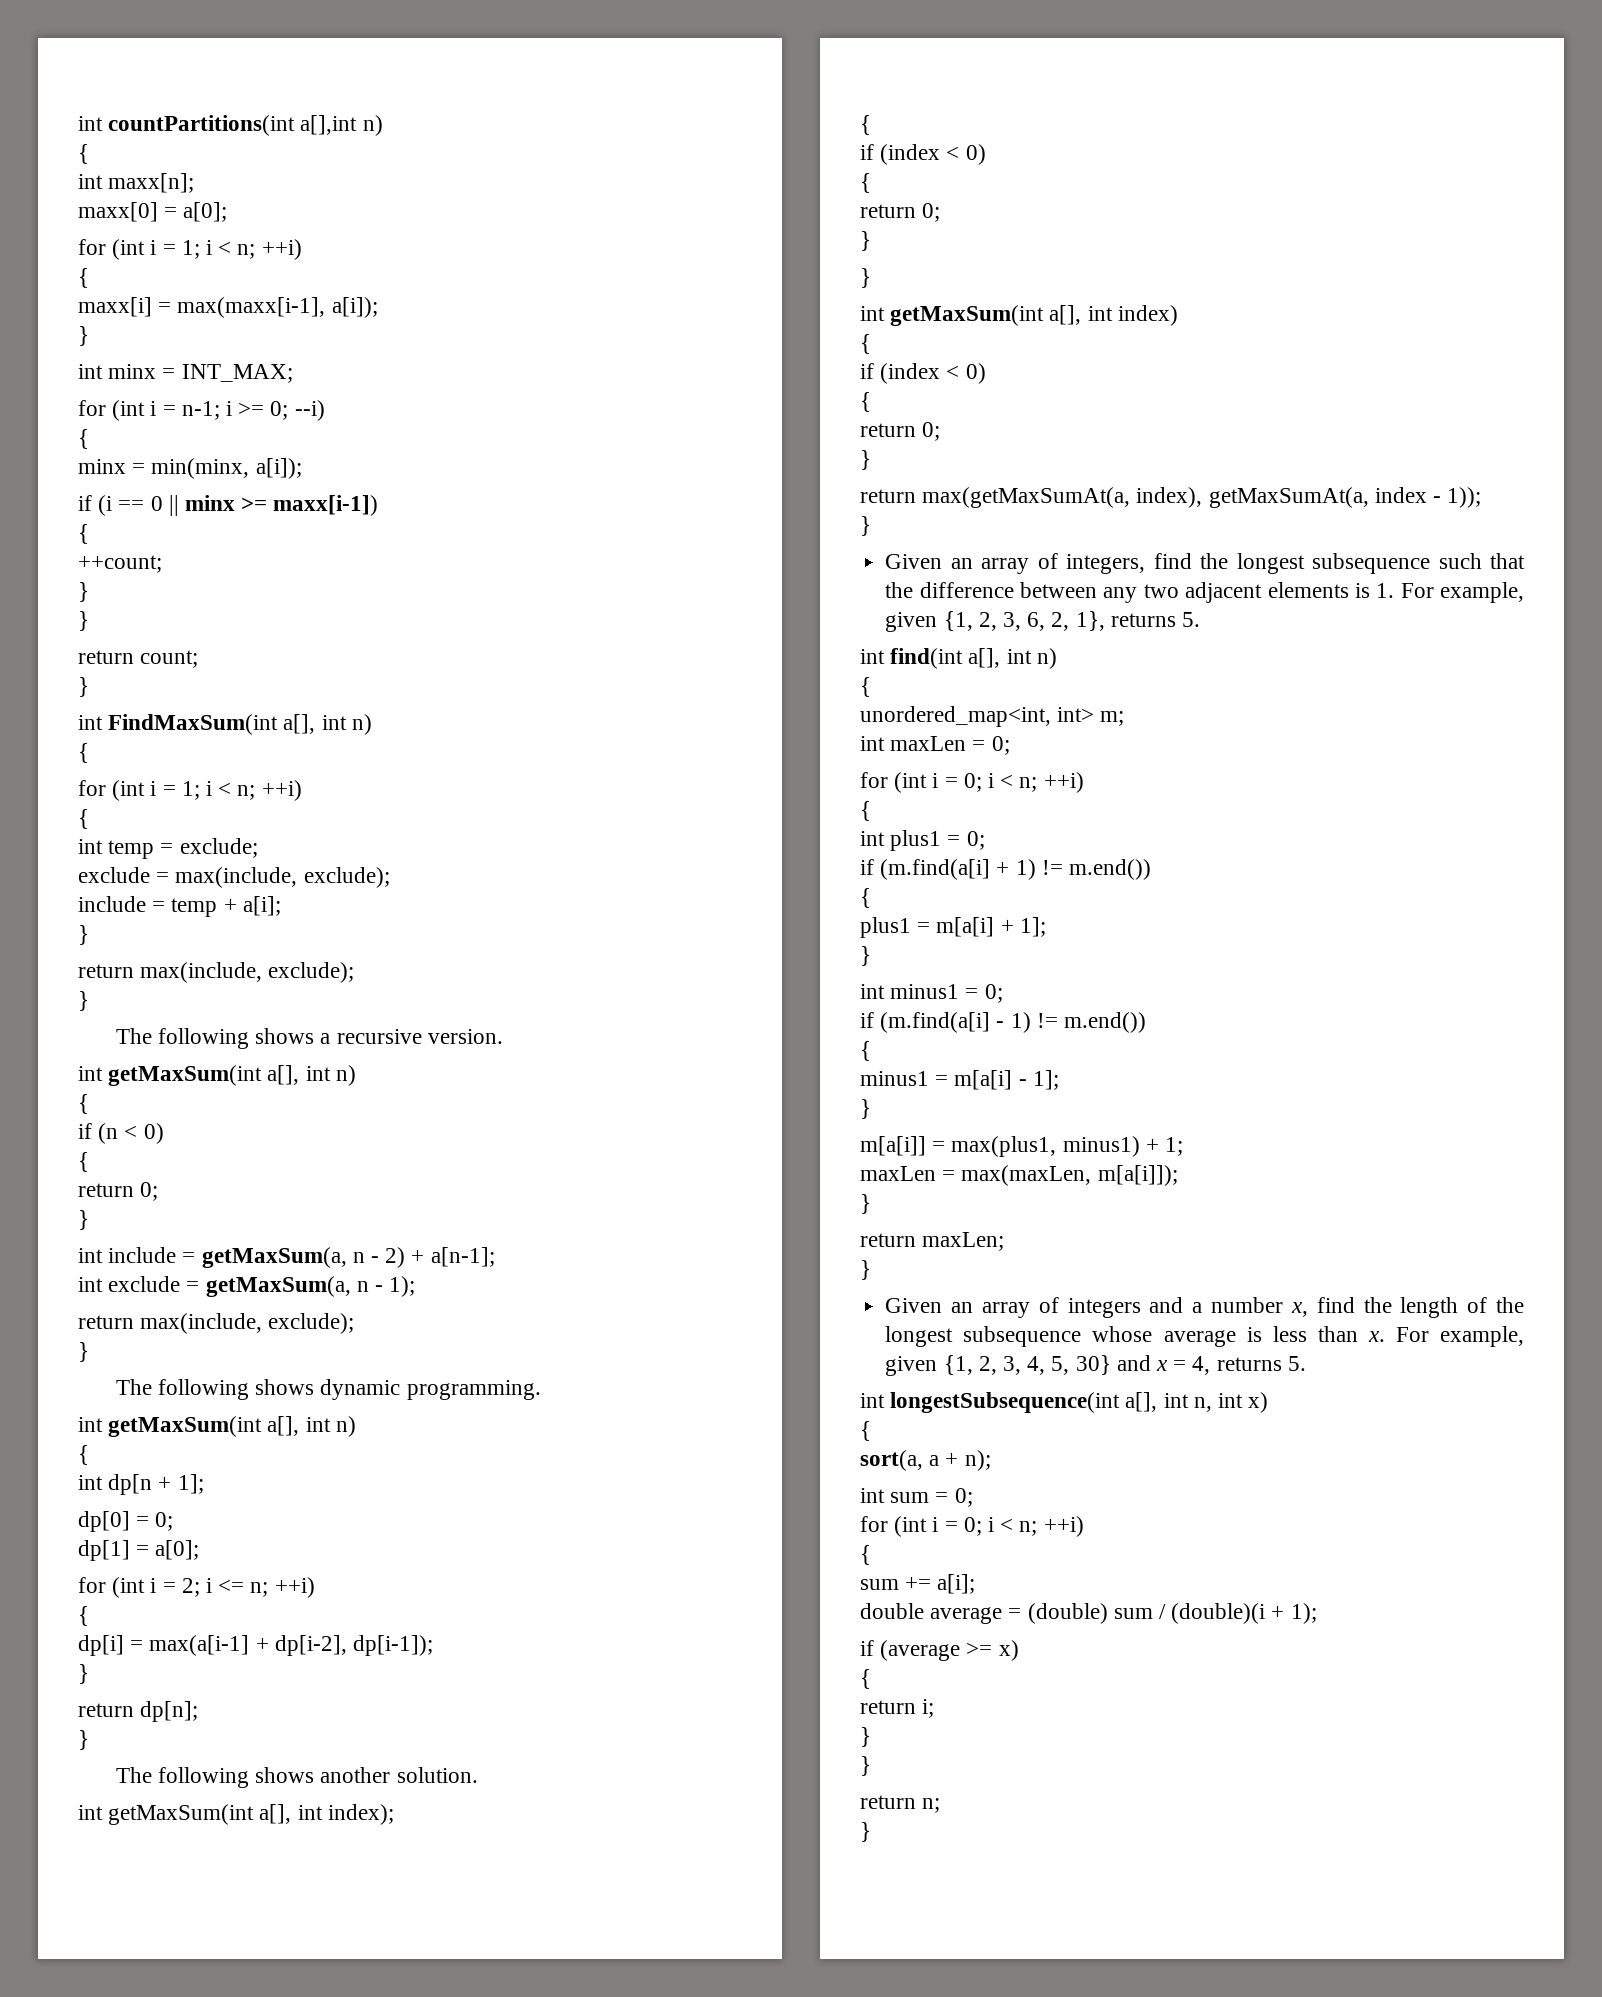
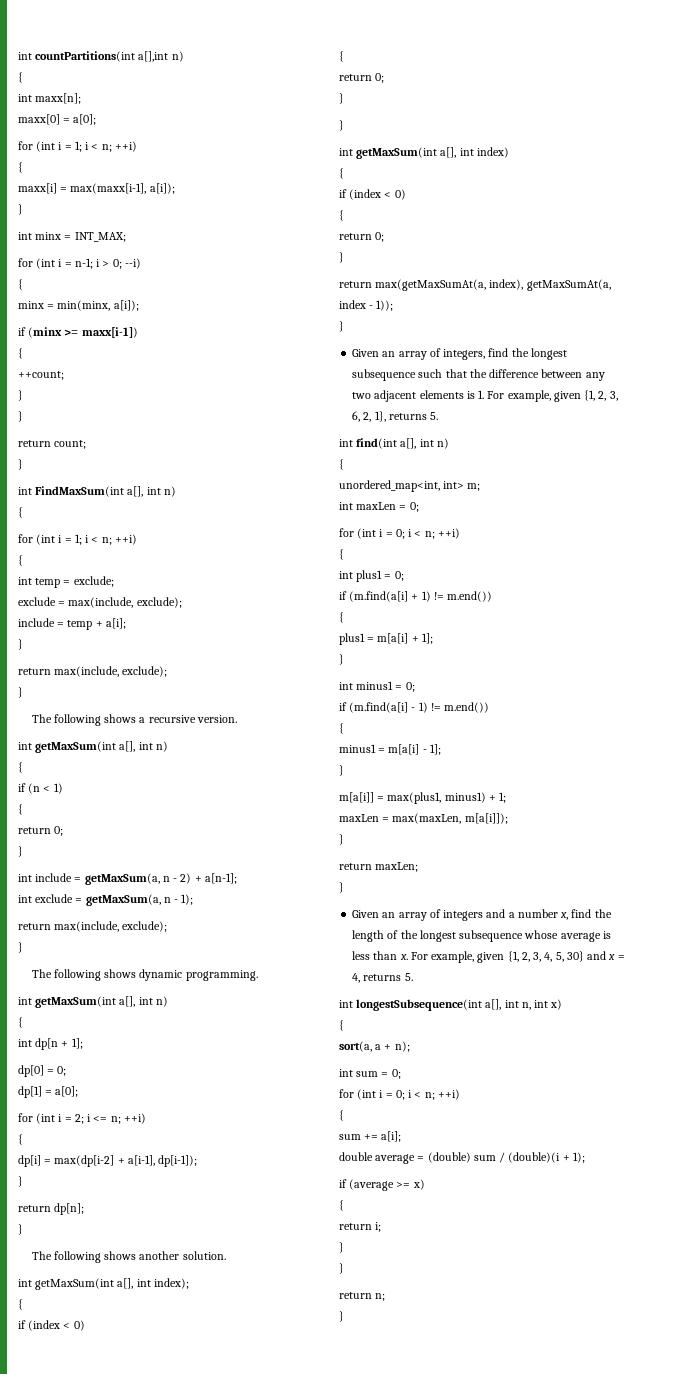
- for (int i = n-1; i >= 0; --i)
+ for (int i = n-1; i > 0; --i)
- if (i == 0 || minx >= maxx[i-1])
+ if (minx >= maxx[i-1])
- if (n < 0)
+ if (n < 1)
- dp[i] = max(a[i-1] + dp[i-2], dp[i-1]);
+ dp[i] = max(dp[i-2] + a[i-1], dp[i-1]);

